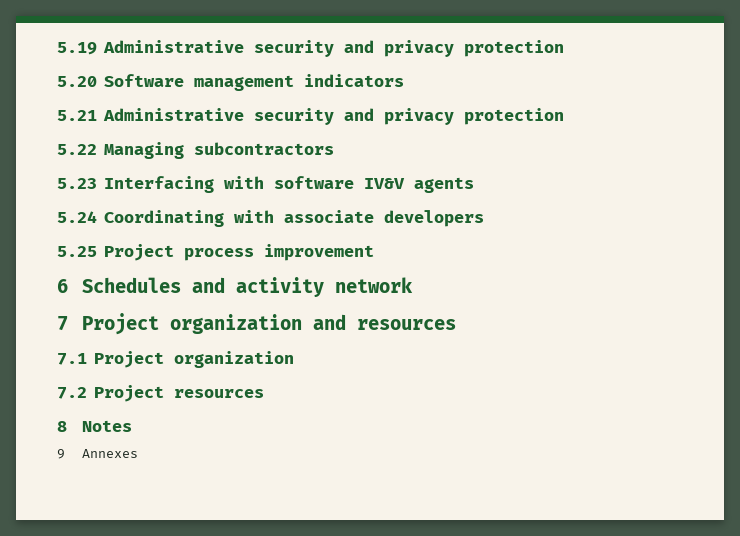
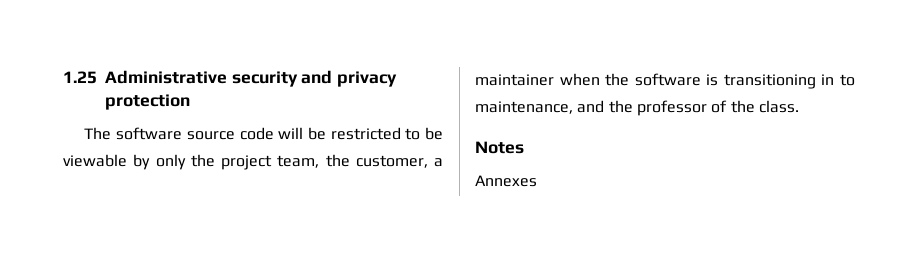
- 5.19 Administrative security and privacy protection
- 5.20 Software management indicators
- 5.21 Administrative security and privacy protection
- 5.22 Managing subcontractors
- 5.23 Interfacing with software IV&V agents
- 5.24 Coordinating with associate developers
- 5.25 Project process improvement
- 6 Schedules and activity network
- 7 Project organization and resources
- 7.1 Project organization
- 7.2 Project resources
- 8 Notes
+ 1.25 Administrative security and privacy protection
+ The software source code will be restricted to be viewable by only the project team, the customer, a maintainer when the software is transitioning in to maintenance, and the professor of the class.
+ Notes
- 9 Annexes
+ Annexes

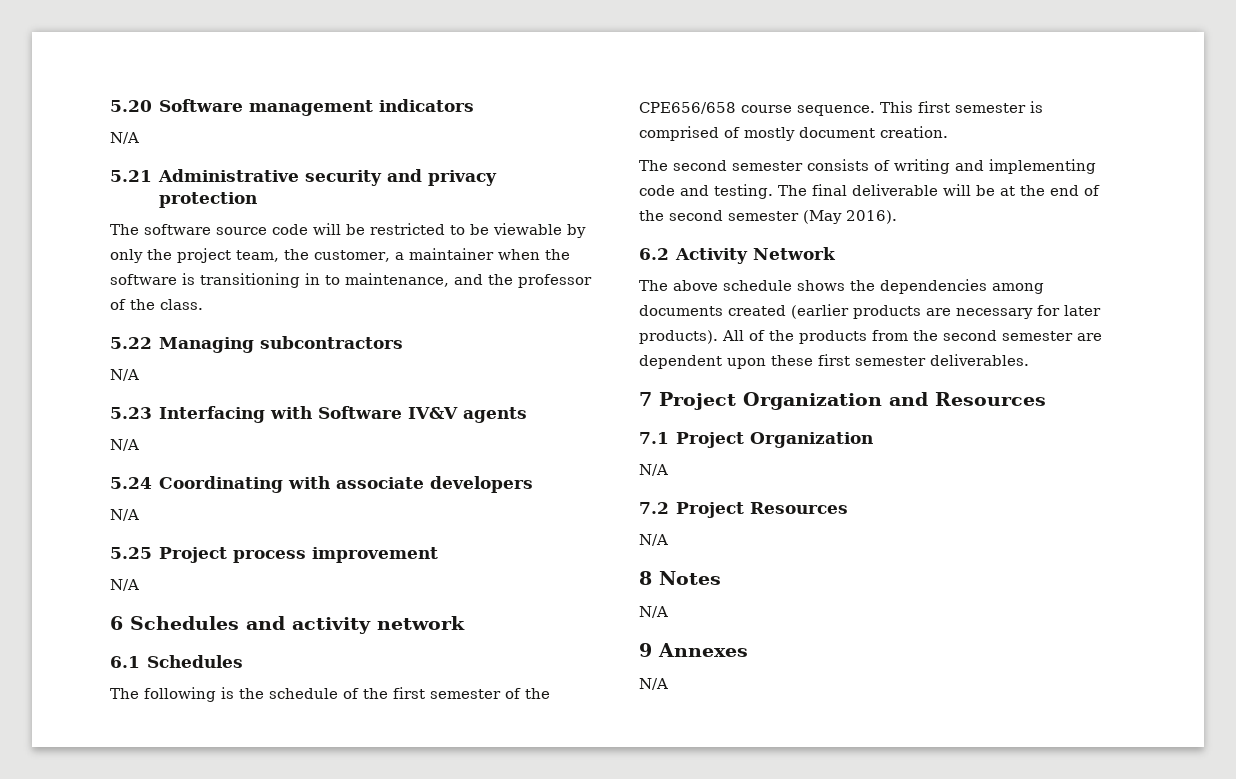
- 1.25 Administrative security and privacy protection
+ 5.20 Software management indicators
+ N/A
+ 5.21 Administrative security and privacy protection
- Notes
- Annexes
+ 5.22 Managing subcontractors
+ N/A
+ 5.23 Interfacing with Software IV&V agents
+ N/A
+ 5.24 Coordinating with associate developers
+ N/A
+ 5.25 Project process improvement
+ N/A
+ 6 Schedules and activity network
+ 6.1 Schedules
+ The following is the schedule of the first semester of the CPE656/658 course sequence. This first semester is comprised of mostly document creation.
+ The second semester consists of writing and implementing code and testing. The final deliverable will be at the end of the second semester (May 2016).
+ 6.2 Activity Network
+ The above schedule shows the dependencies among documents created (earlier products are necessary for later products). All of the products from the second semester are dependent upon these first semester deliverables.
+ 7 Project Organization and Resources
+ 7.1 Project Organization
+ N/A
+ 7.2 Project Resources
+ N/A
+ 8 Notes
+ N/A
+ 9 Annexes
+ N/A

